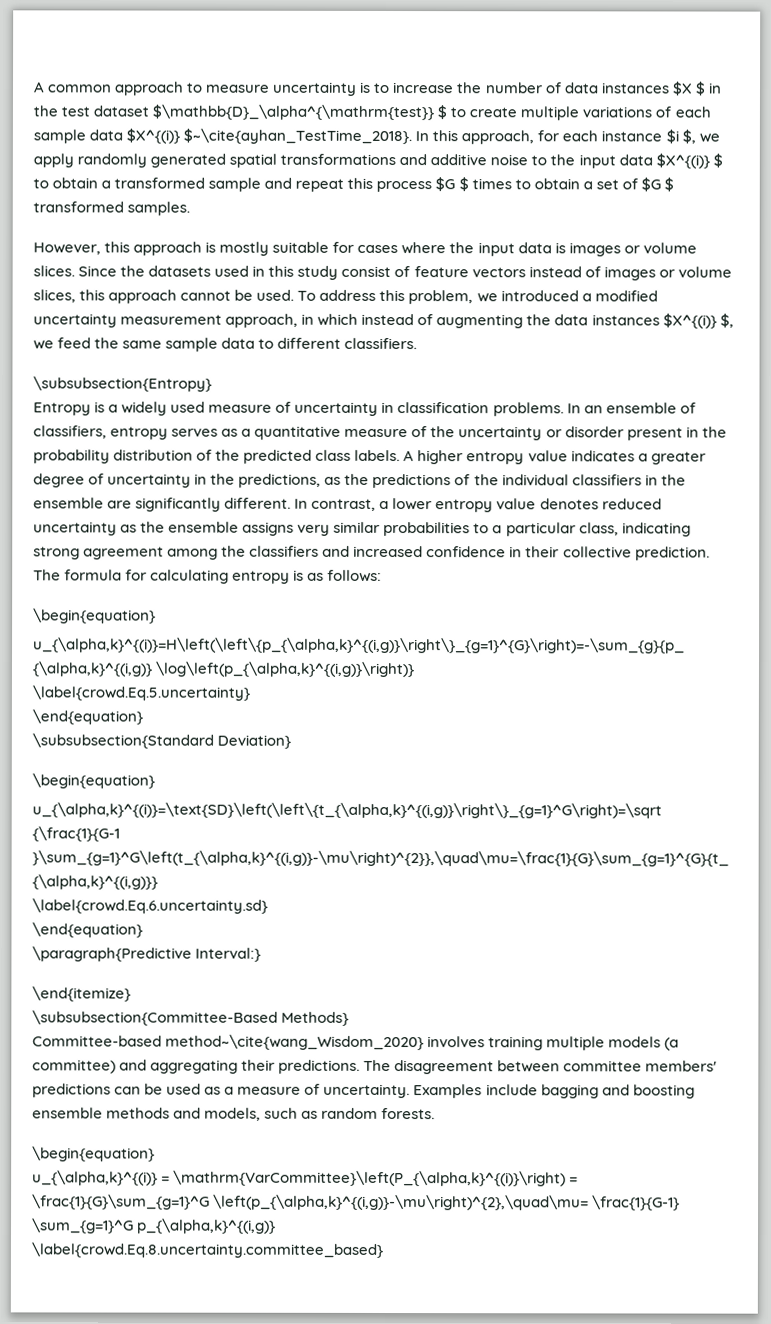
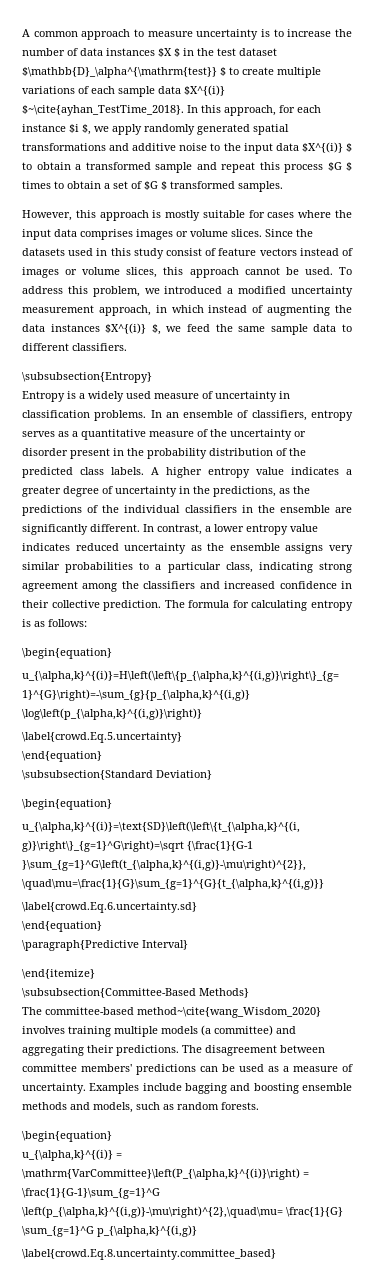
- However, this approach is mostly suitable for cases where the input data is images or volume slices.
+ However, this approach is mostly suitable for cases where the input data comprises images or volume slices.
- In contrast, a lower entropy value denotes reduced uncertainty as the ensemble assigns very similar probabilities to a particular class, indicating strong agreement among the classifiers and increased confidence in their collective prediction.
+ In contrast, a lower entropy value indicates reduced uncertainty as the ensemble assigns very similar probabilities to a particular class, indicating strong agreement among the classifiers and increased confidence in their collective prediction.
- \paragraph{Predictive Interval:}
+ \paragraph{Predictive Interval}
- Committee-based method~\cite{wang_Wisdom_2020} involves training multiple models (a committee) and aggregating their predictions.
+ The committee-based method~\cite{wang_Wisdom_2020} involves training multiple models (a committee) and aggregating their predictions.
- u_{\alpha,k}^{(i)} = \mathrm{VarCommittee}\left(P_{\alpha,k}^{(i)}\right) = \frac{1}{G}\sum_{g=1}^G \left(p_{\alpha,k}^{(i,g)}-\mu\right)^{2},\quad\mu= \frac{1}{G-1} \sum_{g=1}^G p_{\alpha,k}^{(i,g)}
+ u_{\alpha,k}^{(i)} = \mathrm{VarCommittee}\left(P_{\alpha,k}^{(i)}\right) = \frac{1}{G-1}\sum_{g=1}^G \left(p_{\alpha,k}^{(i,g)}-\mu\right)^{2},\quad\mu= \frac{1}{G} \sum_{g=1}^G p_{\alpha,k}^{(i,g)}

